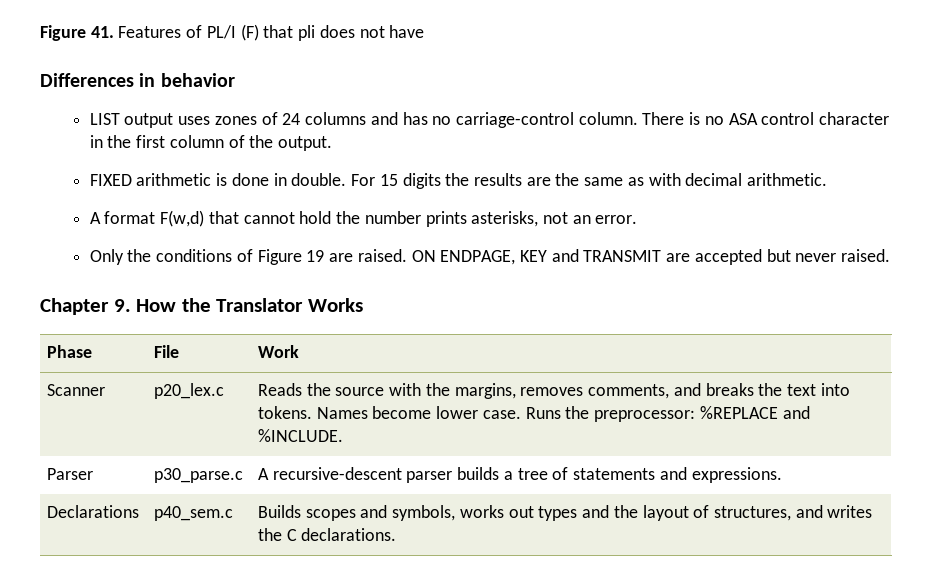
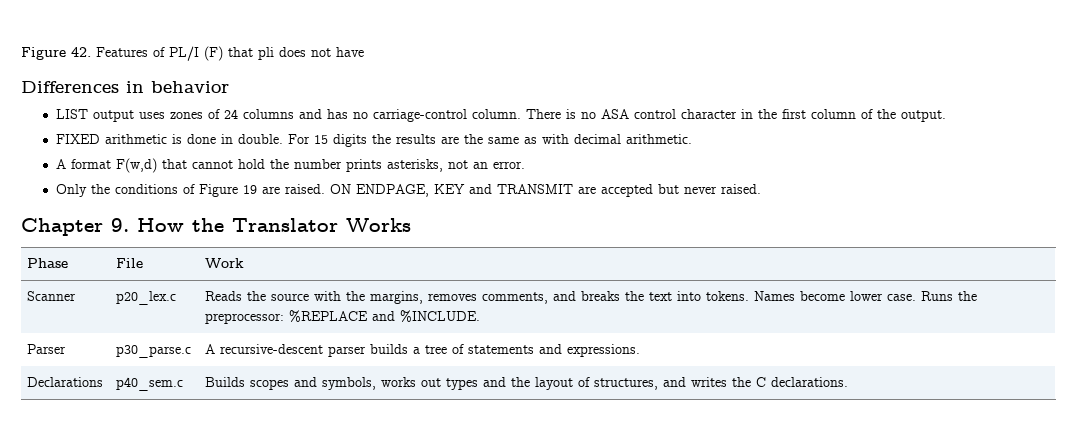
- Figure 41. Features of PL/I (F) that pli does not have
+ Figure 42. Features of PL/I (F) that pli does not have

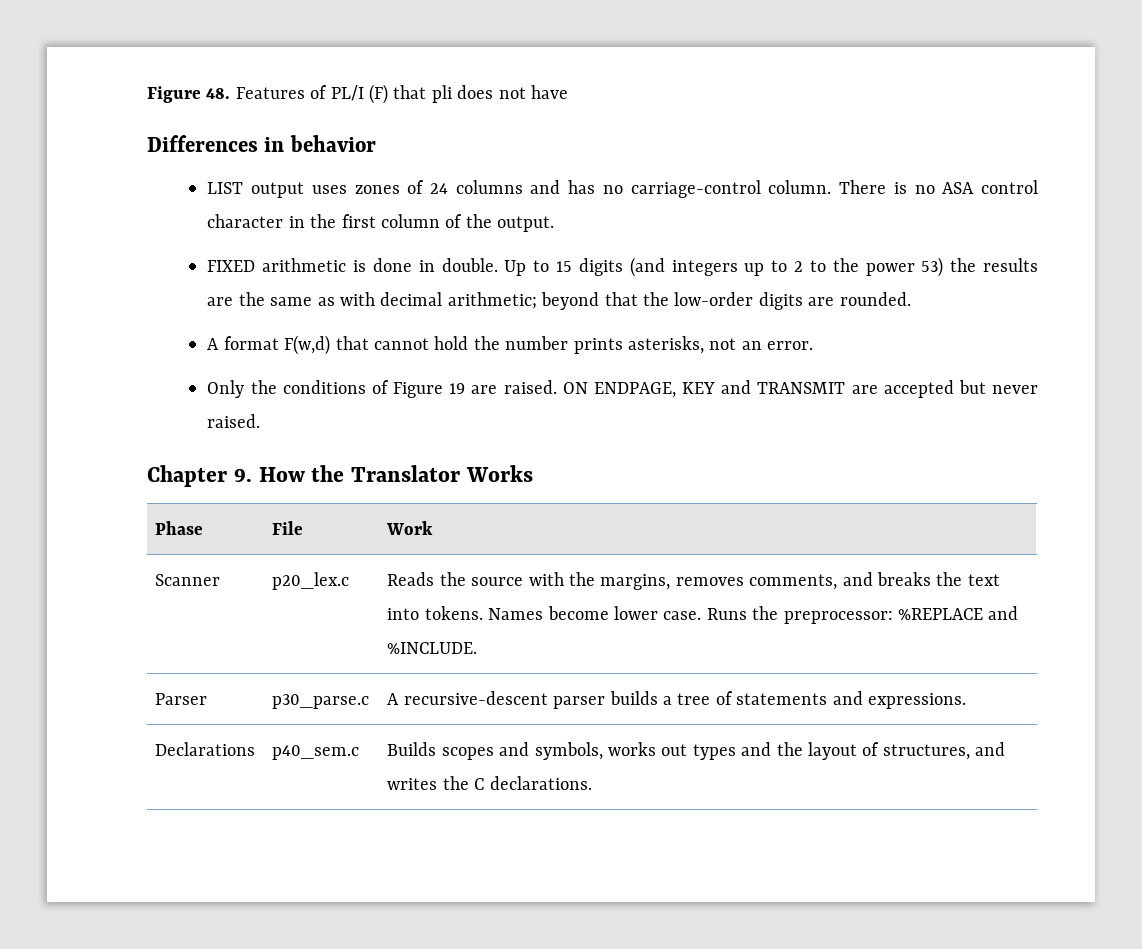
- Figure 42. Features of PL/I (F) that pli does not have
+ Figure 48. Features of PL/I (F) that pli does not have
- For 15 digits the results are the same as with decimal arithmetic.
+ Up to 15 digits (and integers up to 2 to the power 53) the results are the same as with decimal arithmetic; beyond that the low-order digits are rounded.

